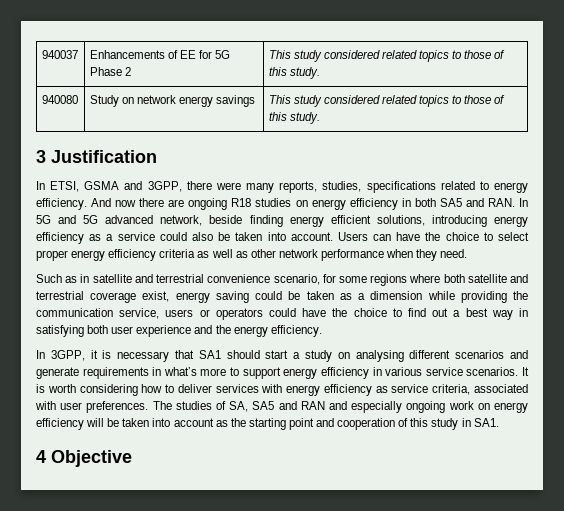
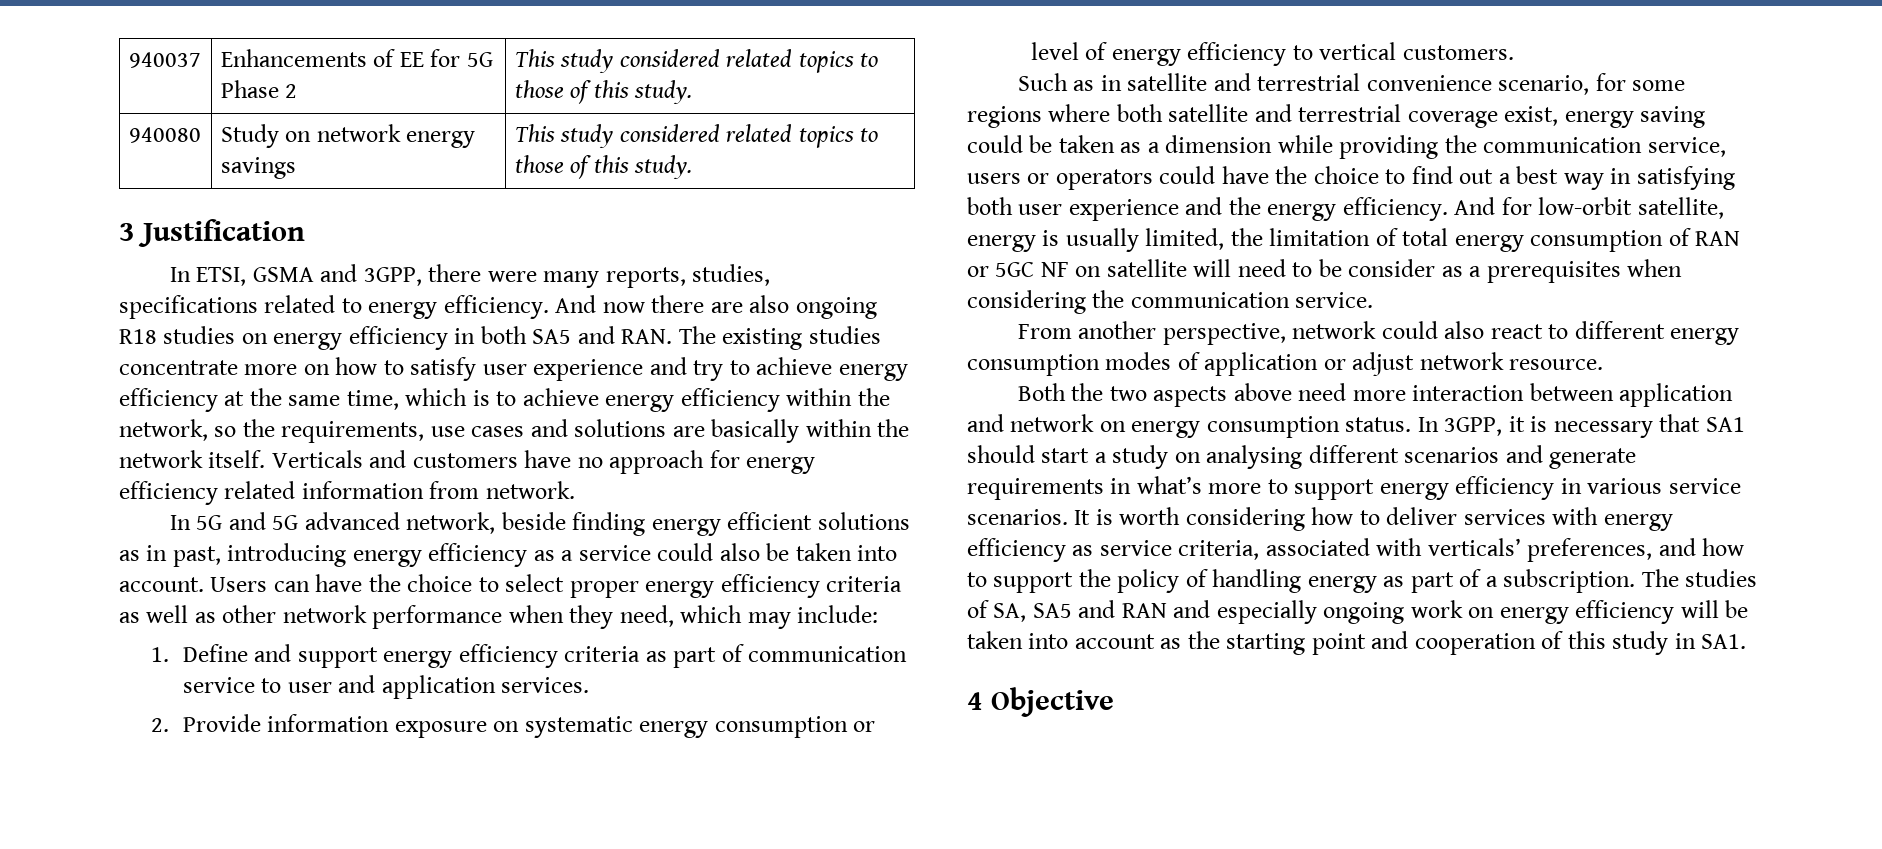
- And now there are ongoing R18 studies on energy efficiency in both SA5 and RAN. In 5G and 5G advanced network, beside finding energy efficient solutions, introducing energy efficiency as a service could also be taken into account.
+ And now there are also ongoing R18 studies on energy efficiency in both SA5 and RAN. The existing studies concentrate more on how to satisfy user experience and try to achieve energy efficiency at the same time, which is to achieve energy efficiency within the network, so the requirements, use cases and solutions are basically within the network itself. Verticals and customers have no approach for energy efficiency related information from network.
+ In 5G and 5G advanced network, beside finding energy efficient solutions as in past, introducing energy efficiency as a service could also be taken into account.
- Users can have the choice to select proper energy efficiency criteria as well as other network performance when they need.
+ Users can have the choice to select proper energy efficiency criteria as well as other network performance when they need, which may include:
+ 1. Define and support energy efficiency criteria as part of communication service to user and application services.
+ 2. Provide information exposure on systematic energy consumption or level of energy efficiency to vertical customers.
- Such as in satellite and terrestrial convenience scenario, for some regions where both satellite and terrestrial coverage exist, energy saving could be taken as a dimension while providing the communication service, users or operators could have the choice to find out a best way in satisfying both user experience and the energy efficiency.
- In 3GPP, it is necessary that SA1 should start a study on analysing different scenarios and generate requirements in what’s more to support energy efficiency in various service scenarios.
+ Such as in satellite and terrestrial convenience scenario, for some regions where both satellite and terrestrial coverage exist, energy saving could be taken as a dimension while providing the communication service, users or operators could have the choice to find out a best way in satisfying both user experience and the energy efficiency. And for low-orbit satellite, energy is usually limited, the limitation of total energy consumption of RAN or 5GC NF on satellite will need to be consider as a prerequisites when considering the communication service.
+ From another perspective, network could also react to different energy consumption modes of application or adjust network resource.
+ Both the two aspects above need more interaction between application and network on energy consumption status. In 3GPP, it is necessary that SA1 should start a study on analysing different scenarios and generate requirements in what’s more to support energy efficiency in various service scenarios.
- It is worth considering how to deliver services with energy efficiency as service criteria, associated with user preferences.
+ It is worth considering how to deliver services with energy efficiency as service criteria, associated with verticals’ preferences, and how to support the policy of handling energy as part of a subscription.

